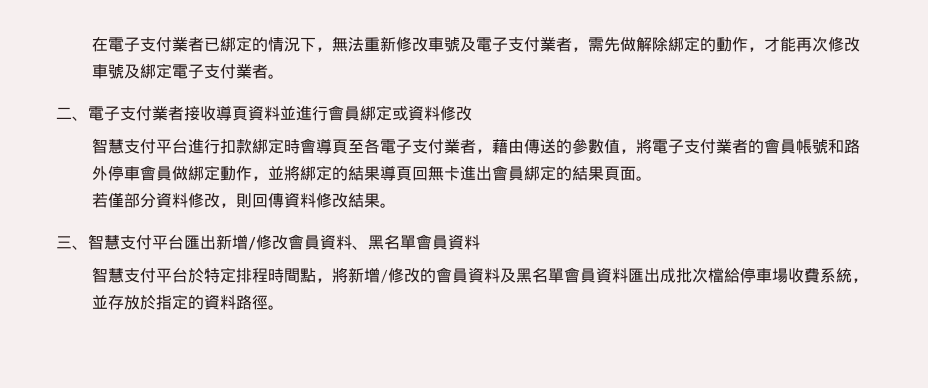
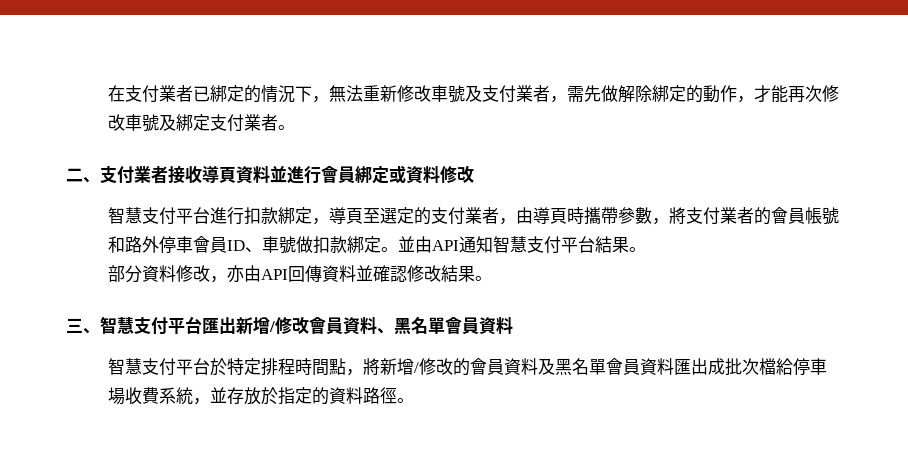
- 在電子支付業者已綁定的情況下，無法重新修改車號及電子支付業者，需先做解除綁定的動作，才能再次修改車號及綁定電子支付業者。
+ 在支付業者已綁定的情況下，無法重新修改車號及支付業者，需先做解除綁定的動作，才能再次修改車號及綁定支付業者。
- 二、電子支付業者接收導頁資料並進行會員綁定或資料修改
+ 二、支付業者接收導頁資料並進行會員綁定或資料修改
- 智慧支付平台進行扣款綁定時會導頁至各電子支付業者，藉由傳送的參數值，將電子支付業者的會員帳號和路外停車會員做綁定動作，並將綁定的結果導頁回無卡進出會員綁定的結果頁面。
- 若僅部分資料修改，則回傳資料修改結果。
+ 智慧支付平台進行扣款綁定，導頁至選定的支付業者，由導頁時攜帶參數，將支付業者的會員帳號和路外停車會員ID、車號做扣款綁定。並由API通知智慧支付平台結果。
+ 部分資料修改，亦由API回傳資料並確認修改結果。

